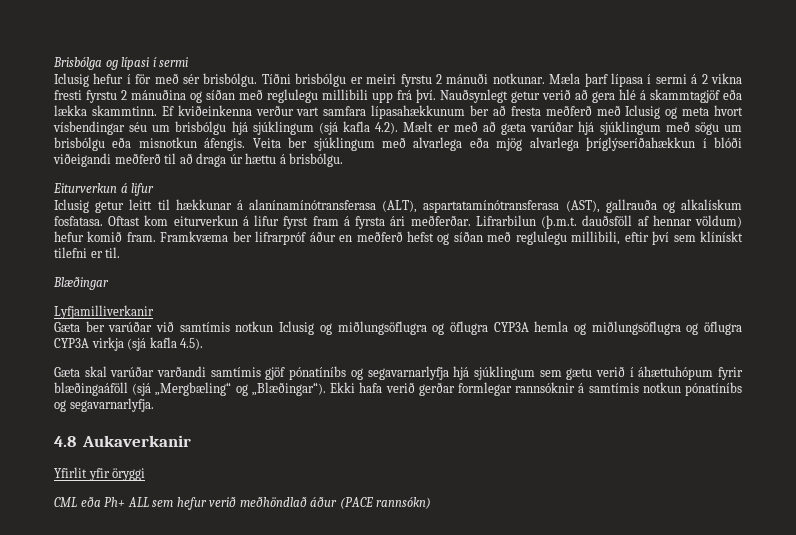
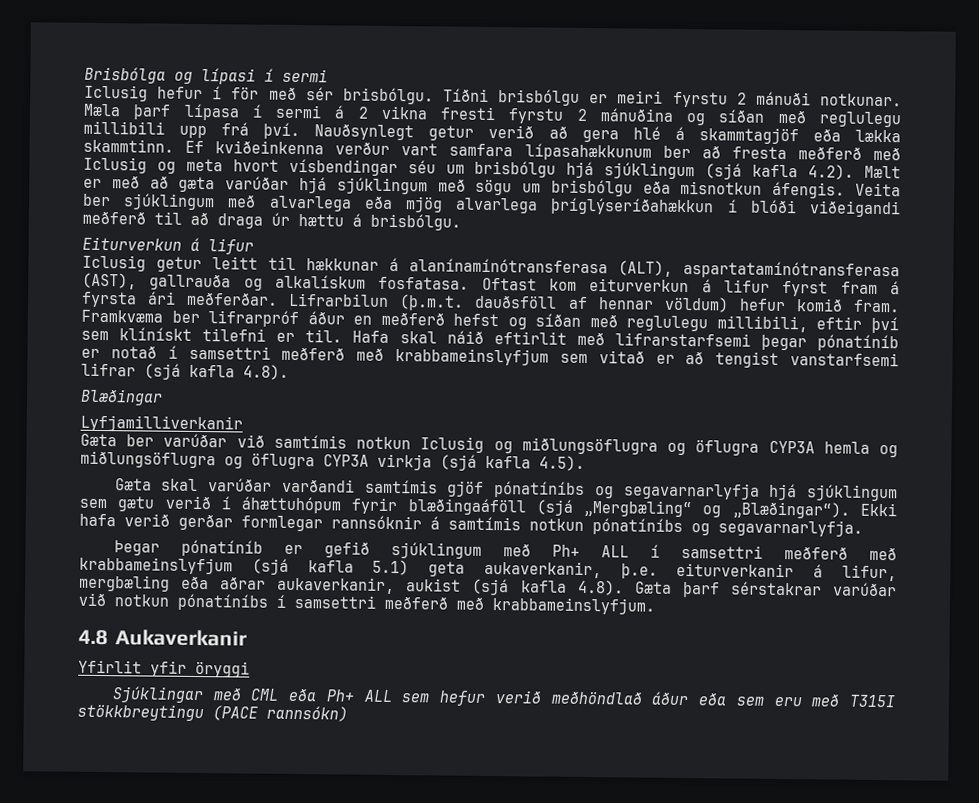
+ Hafa skal náið eftirlit með lifrarstarfsemi þegar pónatíníb er notað í samsettri meðferð með krabbameinslyfjum sem vitað er að tengist vanstarfsemi lifrar (sjá kafla 4.8).
+ Þegar pónatíníb er gefið sjúklingum með Ph+ ALL í samsettri meðferð með krabbameinslyfjum (sjá kafla 5.1) geta aukaverkanir, þ.e. eiturverkanir á lifur, mergbæling eða aðrar aukaverkanir, aukist (sjá kafla 4.8). Gæta þarf sérstakrar varúðar við notkun pónatíníbs í samsettri meðferð með krabbameinslyfjum.
- CML eða Ph+ ALL sem hefur verið meðhöndlað áður (PACE rannsókn)
+ Sjúklingar með CML eða Ph+ ALL sem hefur verið meðhöndlað áður eða sem eru með T315I stökkbreytingu (PACE rannsókn)

